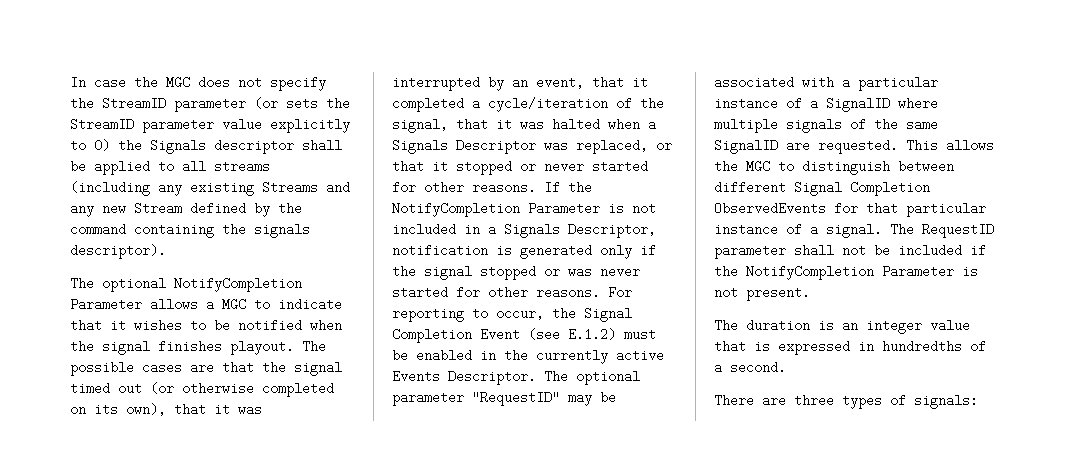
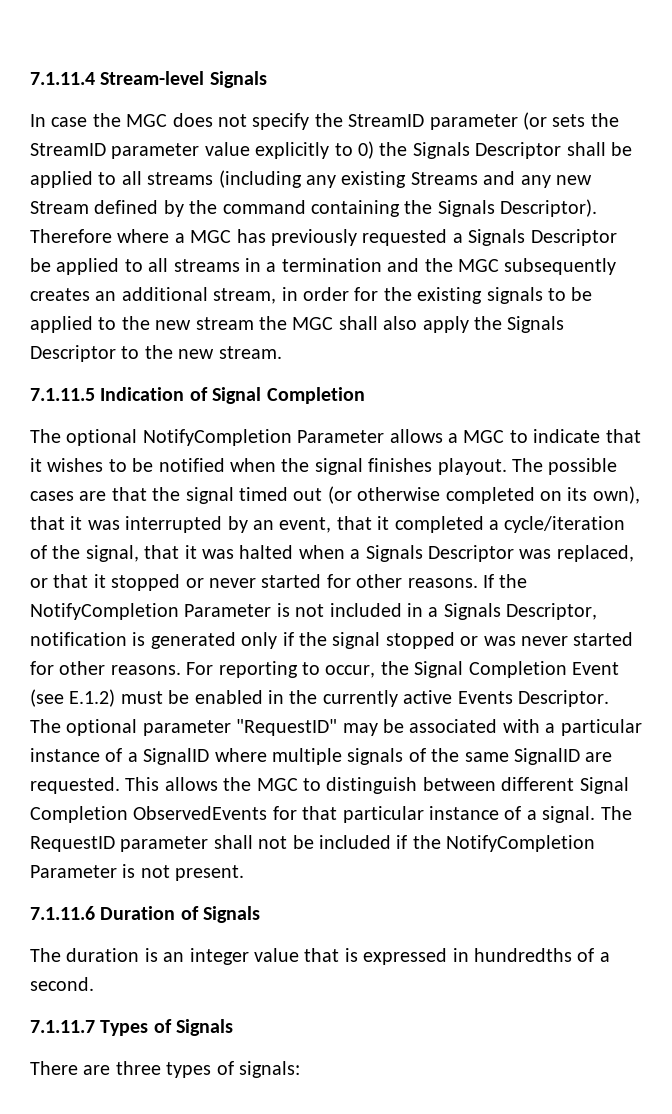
+ 7.1.11.4 Stream-level Signals
- In case the MGC does not specify the StreamID parameter (or sets the StreamID parameter value explicitly to 0) the Signals descriptor shall be applied to all streams (including any existing Streams and any new Stream defined by the command containing the signals descriptor).
+ In case the MGC does not specify the StreamID parameter (or sets the StreamID parameter value explicitly to 0) the Signals Descriptor shall be applied to all streams (including any existing Streams and any new Stream defined by the command containing the Signals Descriptor). Therefore where a MGC has previously requested a Signals Descriptor be applied to all streams in a termination and the MGC subsequently creates an additional stream, in order for the existing signals to be applied to the new stream the MGC shall also apply the Signals Descriptor to the new stream.
+ 7.1.11.5 Indication of Signal Completion
+ 7.1.11.6 Duration of Signals
+ 7.1.11.7 Types of Signals

